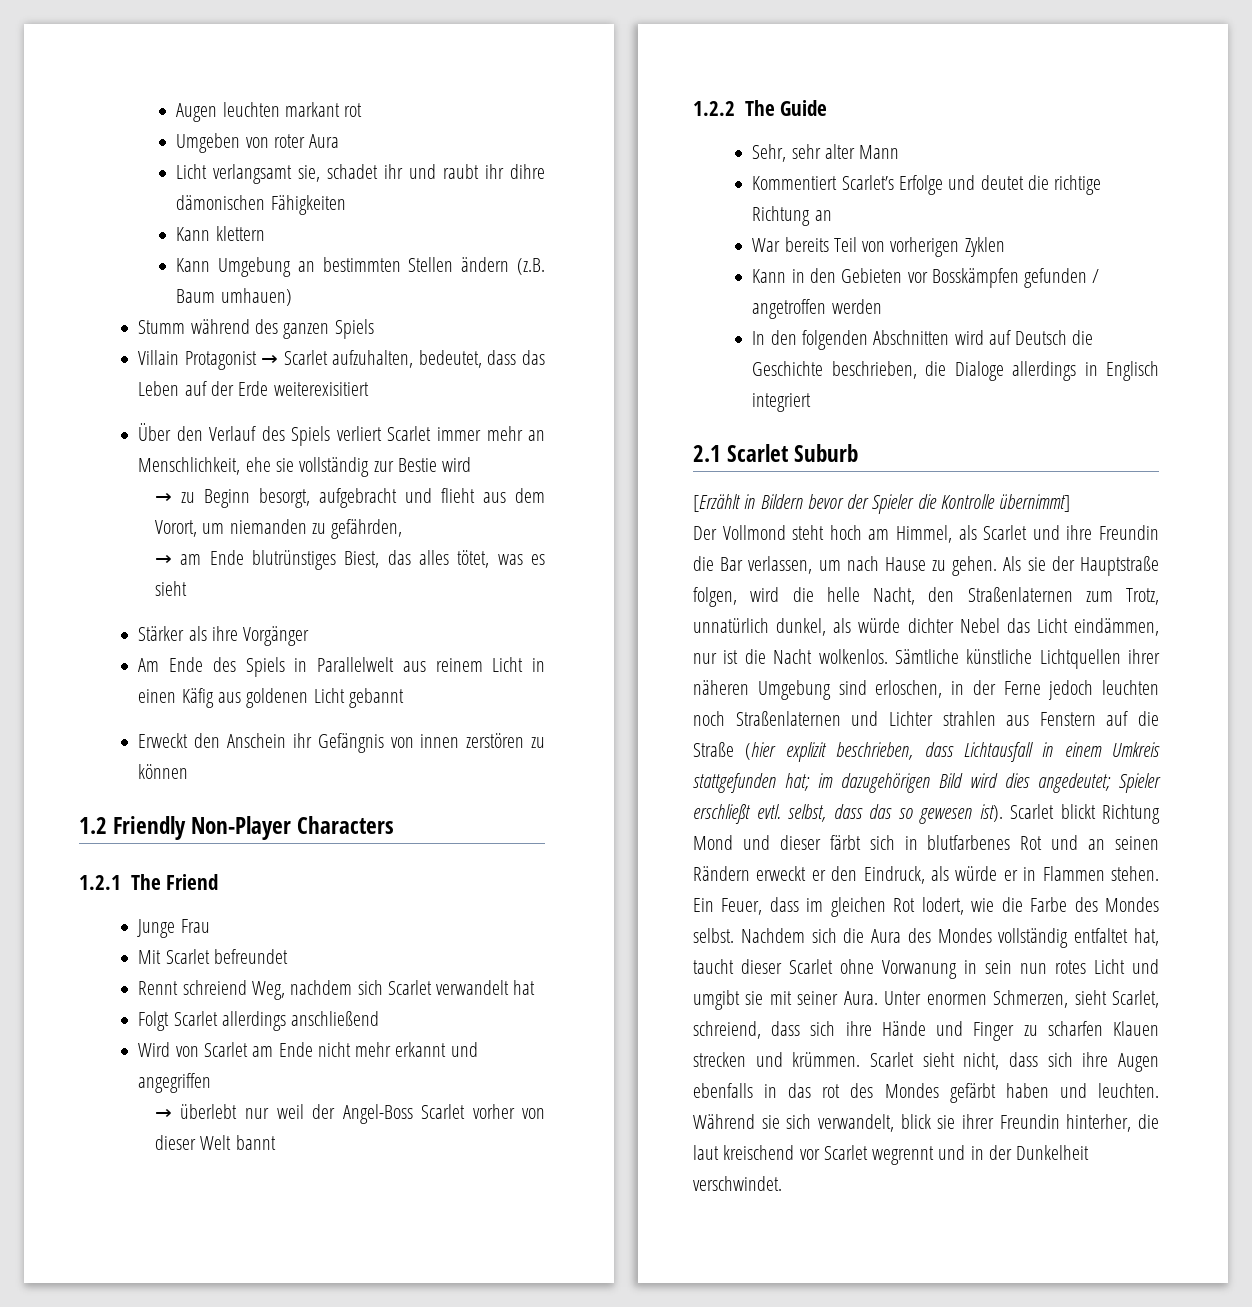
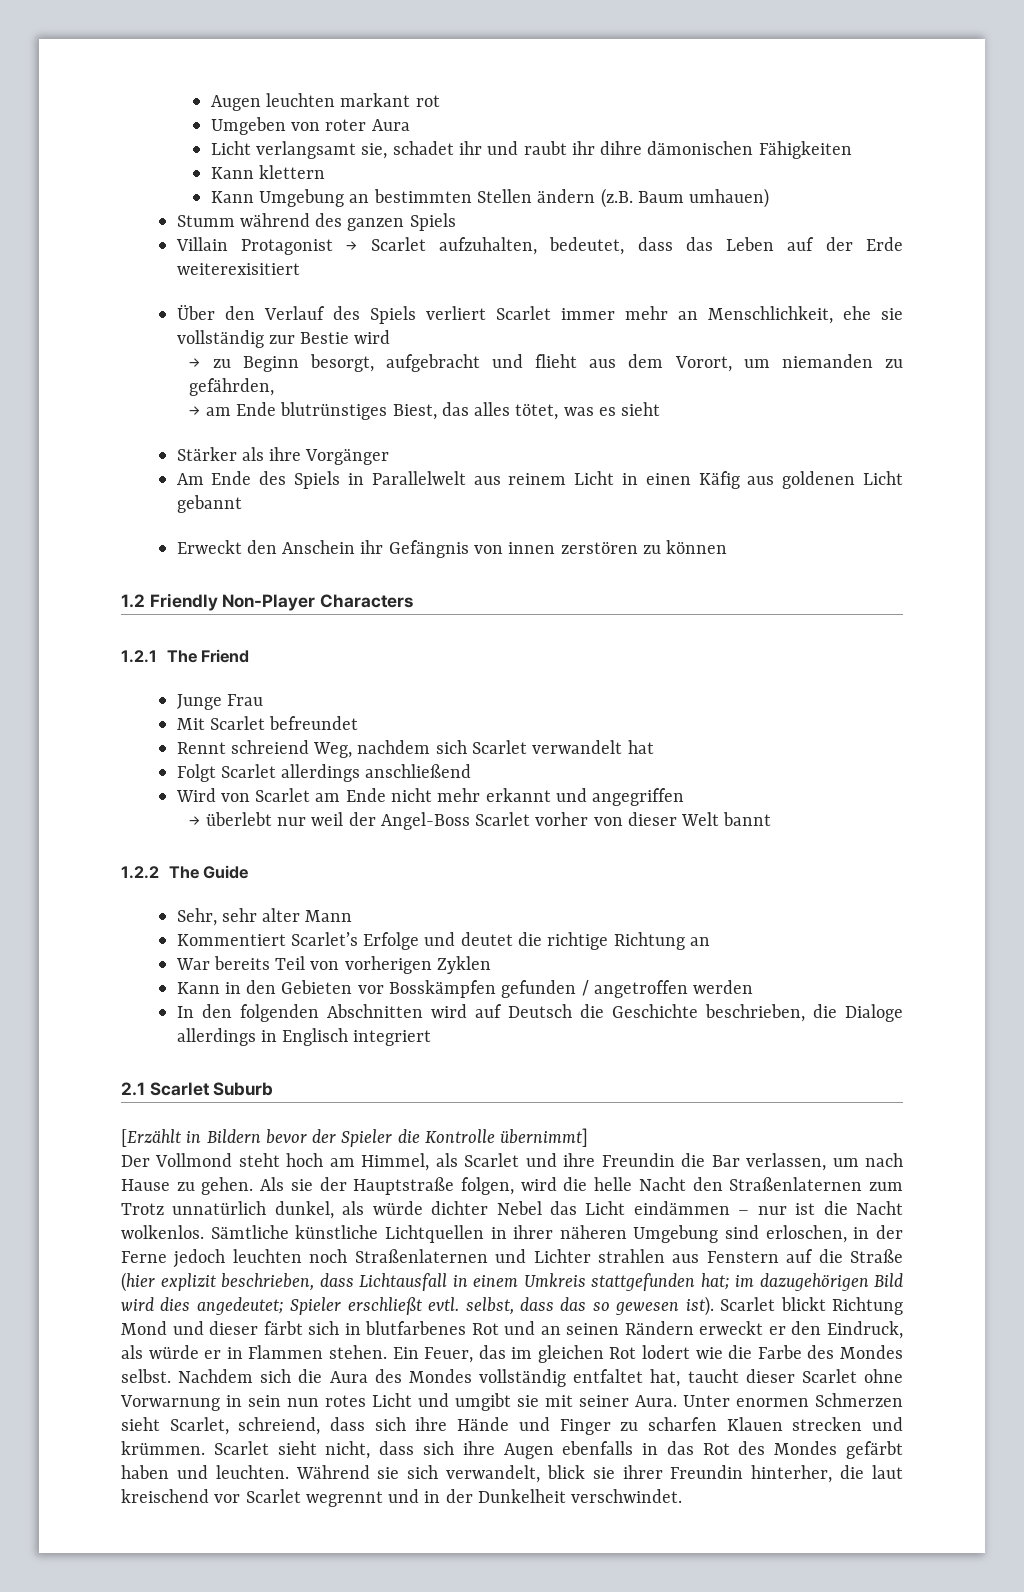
- Als sie der Hauptstraße folgen, wird die helle Nacht, den Straßenlaternen zum Trotz, unnatürlich dunkel, als würde dichter Nebel das Licht eindämmen, nur ist die Nacht wolkenlos.
+ Als sie der Hauptstraße folgen, wird die helle Nacht den Straßenlaternen zum Trotz unnatürlich dunkel, als würde dichter Nebel das Licht eindämmen – nur ist die Nacht wolkenlos.
- Sämtliche künstliche Lichtquellen ihrer näheren Umgebung sind erloschen, in der Ferne jedoch leuchten noch Straßenlaternen und Lichter strahlen aus Fenstern auf die Straße (hier explizit beschrieben, dass Lichtausfall in einem Umkreis stattgefunden hat; im dazugehörigen Bild wird dies angedeutet; Spieler erschließt evtl. selbst, dass das so gewesen ist).
+ Sämtliche künstliche Lichtquellen in ihrer näheren Umgebung sind erloschen, in der Ferne jedoch leuchten noch Straßenlaternen und Lichter strahlen aus Fenstern auf die Straße (hier explizit beschrieben, dass Lichtausfall in einem Umkreis stattgefunden hat; im dazugehörigen Bild wird dies angedeutet; Spieler erschließt evtl. selbst, dass das so gewesen ist).
- Ein Feuer, dass im gleichen Rot lodert, wie die Farbe des Mondes selbst.
+ Ein Feuer, das im gleichen Rot lodert wie die Farbe des Mondes selbst.
- Nachdem sich die Aura des Mondes vollständig entfaltet hat, taucht dieser Scarlet ohne Vorwanung in sein nun rotes Licht und umgibt sie mit seiner Aura.
+ Nachdem sich die Aura des Mondes vollständig entfaltet hat, taucht dieser Scarlet ohne Vorwarnung in sein nun rotes Licht und umgibt sie mit seiner Aura.
- Unter enormen Schmerzen, sieht Scarlet, schreiend, dass sich ihre Hände und Finger zu scharfen Klauen strecken und krümmen.
+ Unter enormen Schmerzen sieht Scarlet, schreiend, dass sich ihre Hände und Finger zu scharfen Klauen strecken und krümmen.
- Scarlet sieht nicht, dass sich ihre Augen ebenfalls in das rot des Mondes gefärbt haben und leuchten.
+ Scarlet sieht nicht, dass sich ihre Augen ebenfalls in das Rot des Mondes gefärbt haben und leuchten.

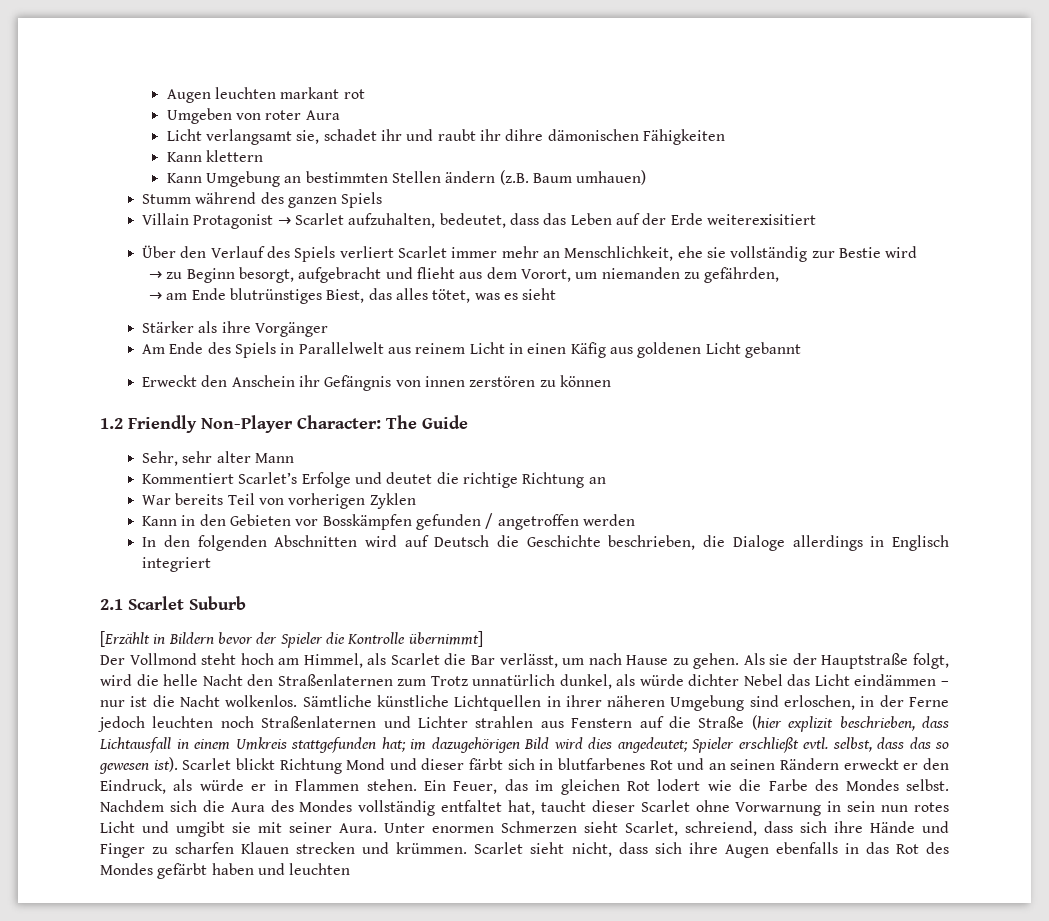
- 1.2 Friendly Non-Player Characters
- 1.2.1 The Friend
- Junge Frau
- Mit Scarlet befreundet
- Rennt schreiend Weg, nachdem sich Scarlet verwandelt hat
- Folgt Scarlet allerdings anschließend
- Wird von Scarlet am Ende nicht mehr erkannt und angegriffen
- → überlebt nur weil der Angel-Boss Scarlet vorher von dieser Welt bannt
- 1.2.2 The Guide
+ 1.2 Friendly Non-Player Character: The Guide
- Der Vollmond steht hoch am Himmel, als Scarlet und ihre Freundin die Bar verlassen, um nach Hause zu gehen.
+ Der Vollmond steht hoch am Himmel, als Scarlet die Bar verlässt, um nach Hause zu gehen.
- Als sie der Hauptstraße folgen, wird die helle Nacht den Straßenlaternen zum Trotz unnatürlich dunkel, als würde dichter Nebel das Licht eindämmen – nur ist die Nacht wolkenlos.
+ Als sie der Hauptstraße folgt, wird die helle Nacht den Straßenlaternen zum Trotz unnatürlich dunkel, als würde dichter Nebel das Licht eindämmen – nur ist die Nacht wolkenlos.
- Scarlet sieht nicht, dass sich ihre Augen ebenfalls in das Rot des Mondes gefärbt haben und leuchten. Während sie sich verwandelt, blick sie ihrer Freundin hinterher, die laut kreischend vor Scarlet wegrennt und in der Dunkelheit verschwindet.
+ Scarlet sieht nicht, dass sich ihre Augen ebenfalls in das Rot des Mondes gefärbt haben und leuchten

